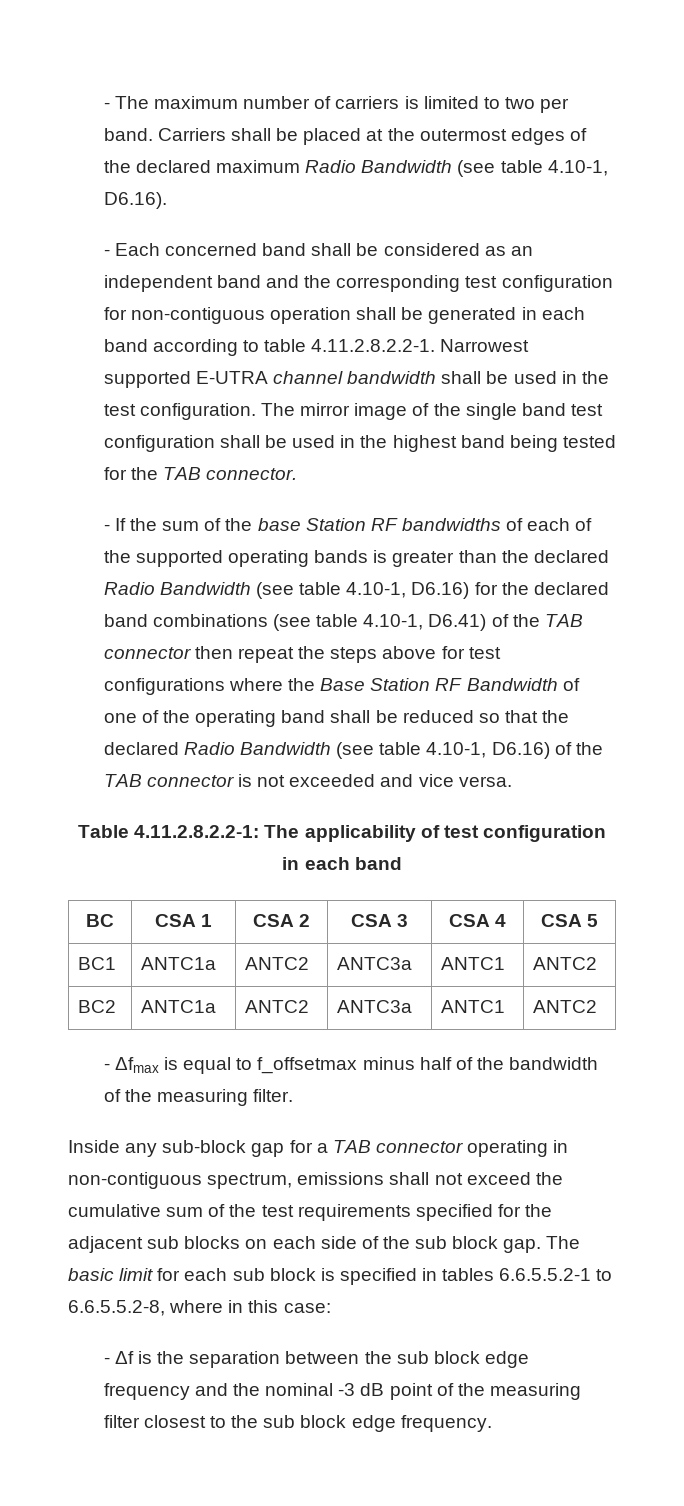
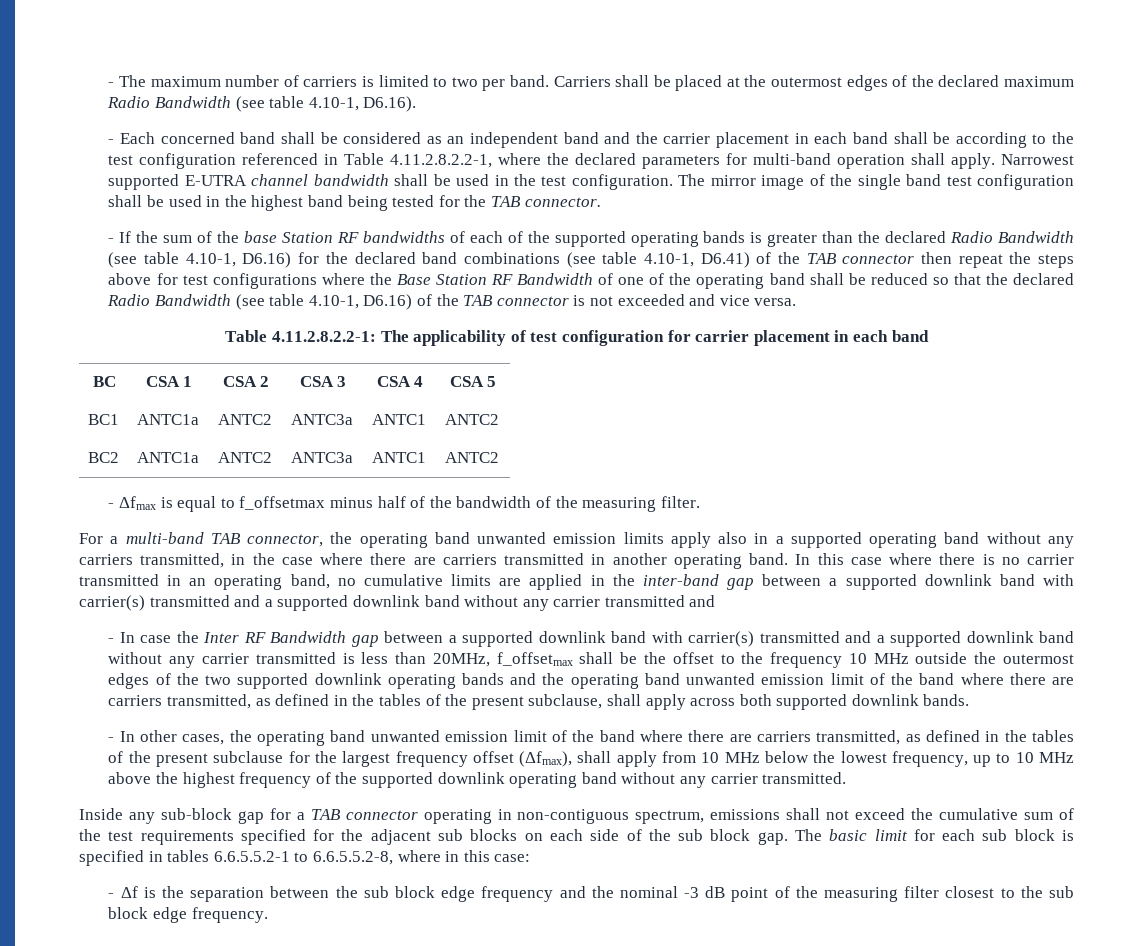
- - Each concerned band shall be considered as an independent band and the corresponding test configuration for non-contiguous operation shall be generated in each band according to table 4.11.2.8.2.2-1. Narrowest supported E-UTRA channel bandwidth shall be used in the test configuration.
+ - Each concerned band shall be considered as an independent band and the carrier placement in each band shall be according to the test configuration referenced in Table 4.11.2.8.2.2-1, where the declared parameters for multi-band operation shall apply. Narrowest supported E-UTRA channel bandwidth shall be used in the test configuration.
- Table 4.11.2.8.2.2-1: The applicability of test configuration in each band
+ Table 4.11.2.8.2.2-1: The applicability of test configuration for carrier placement in each band
+ For a multi-band TAB connector, the operating band unwanted emission limits apply also in a supported operating band without any carriers transmitted, in the case where there are carriers transmitted in another operating band. In this case where there is no carrier transmitted in an operating band, no cumulative limits are applied in the inter-band gap between a supported downlink band with carrier(s) transmitted and a supported downlink band without any carrier transmitted and
+ - In case the Inter RF Bandwidth gap between a supported downlink band with carrier(s) transmitted and a supported downlink band without any carrier transmitted is less than 20MHz, f_offsetmax shall be the offset to the frequency 10 MHz outside the outermost edges of the two supported downlink operating bands and the operating band unwanted emission limit of the band where there are carriers transmitted, as defined in the tables of the present subclause, shall apply across both supported downlink bands.
+ - In other cases, the operating band unwanted emission limit of the band where there are carriers transmitted, as defined in the tables of the present subclause for the largest frequency offset (Δfmax), shall apply from 10 MHz below the lowest frequency, up to 10 MHz above the highest frequency of the supported downlink operating band without any carrier transmitted.

